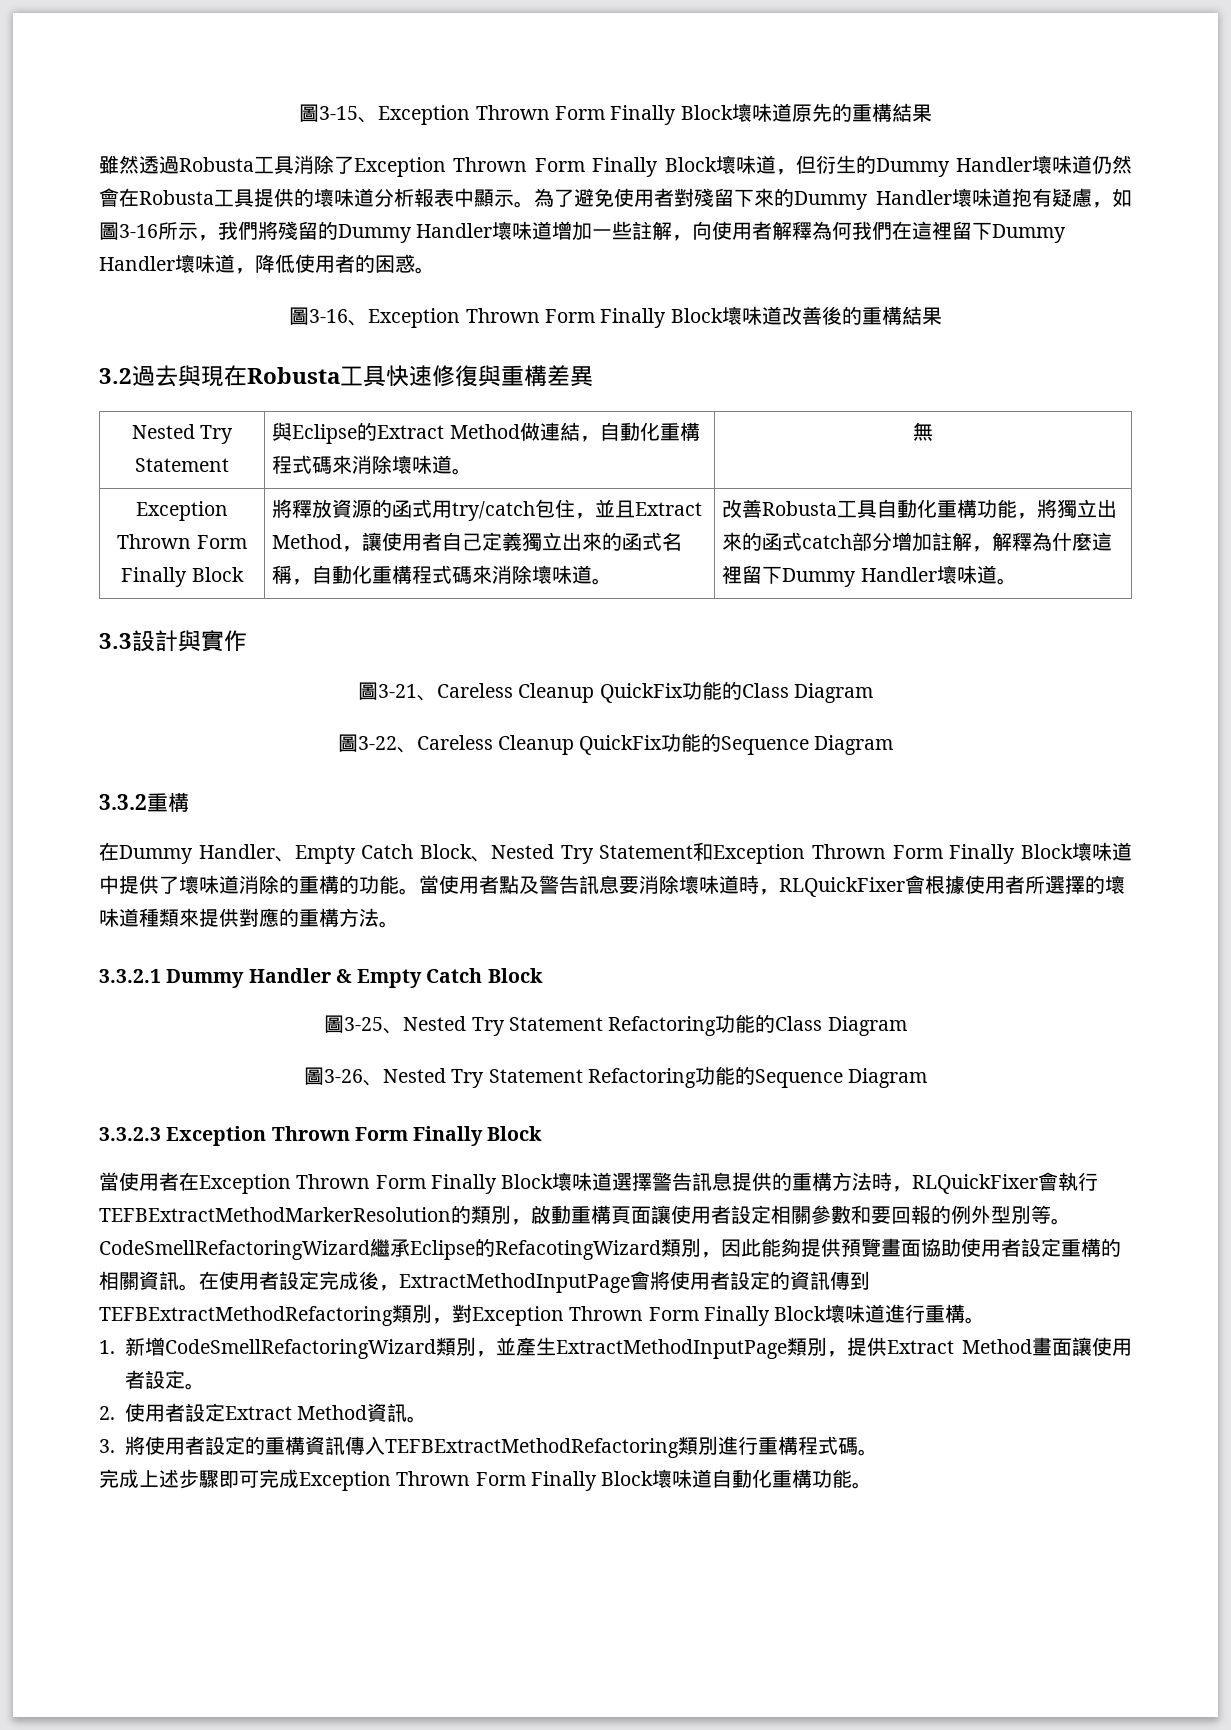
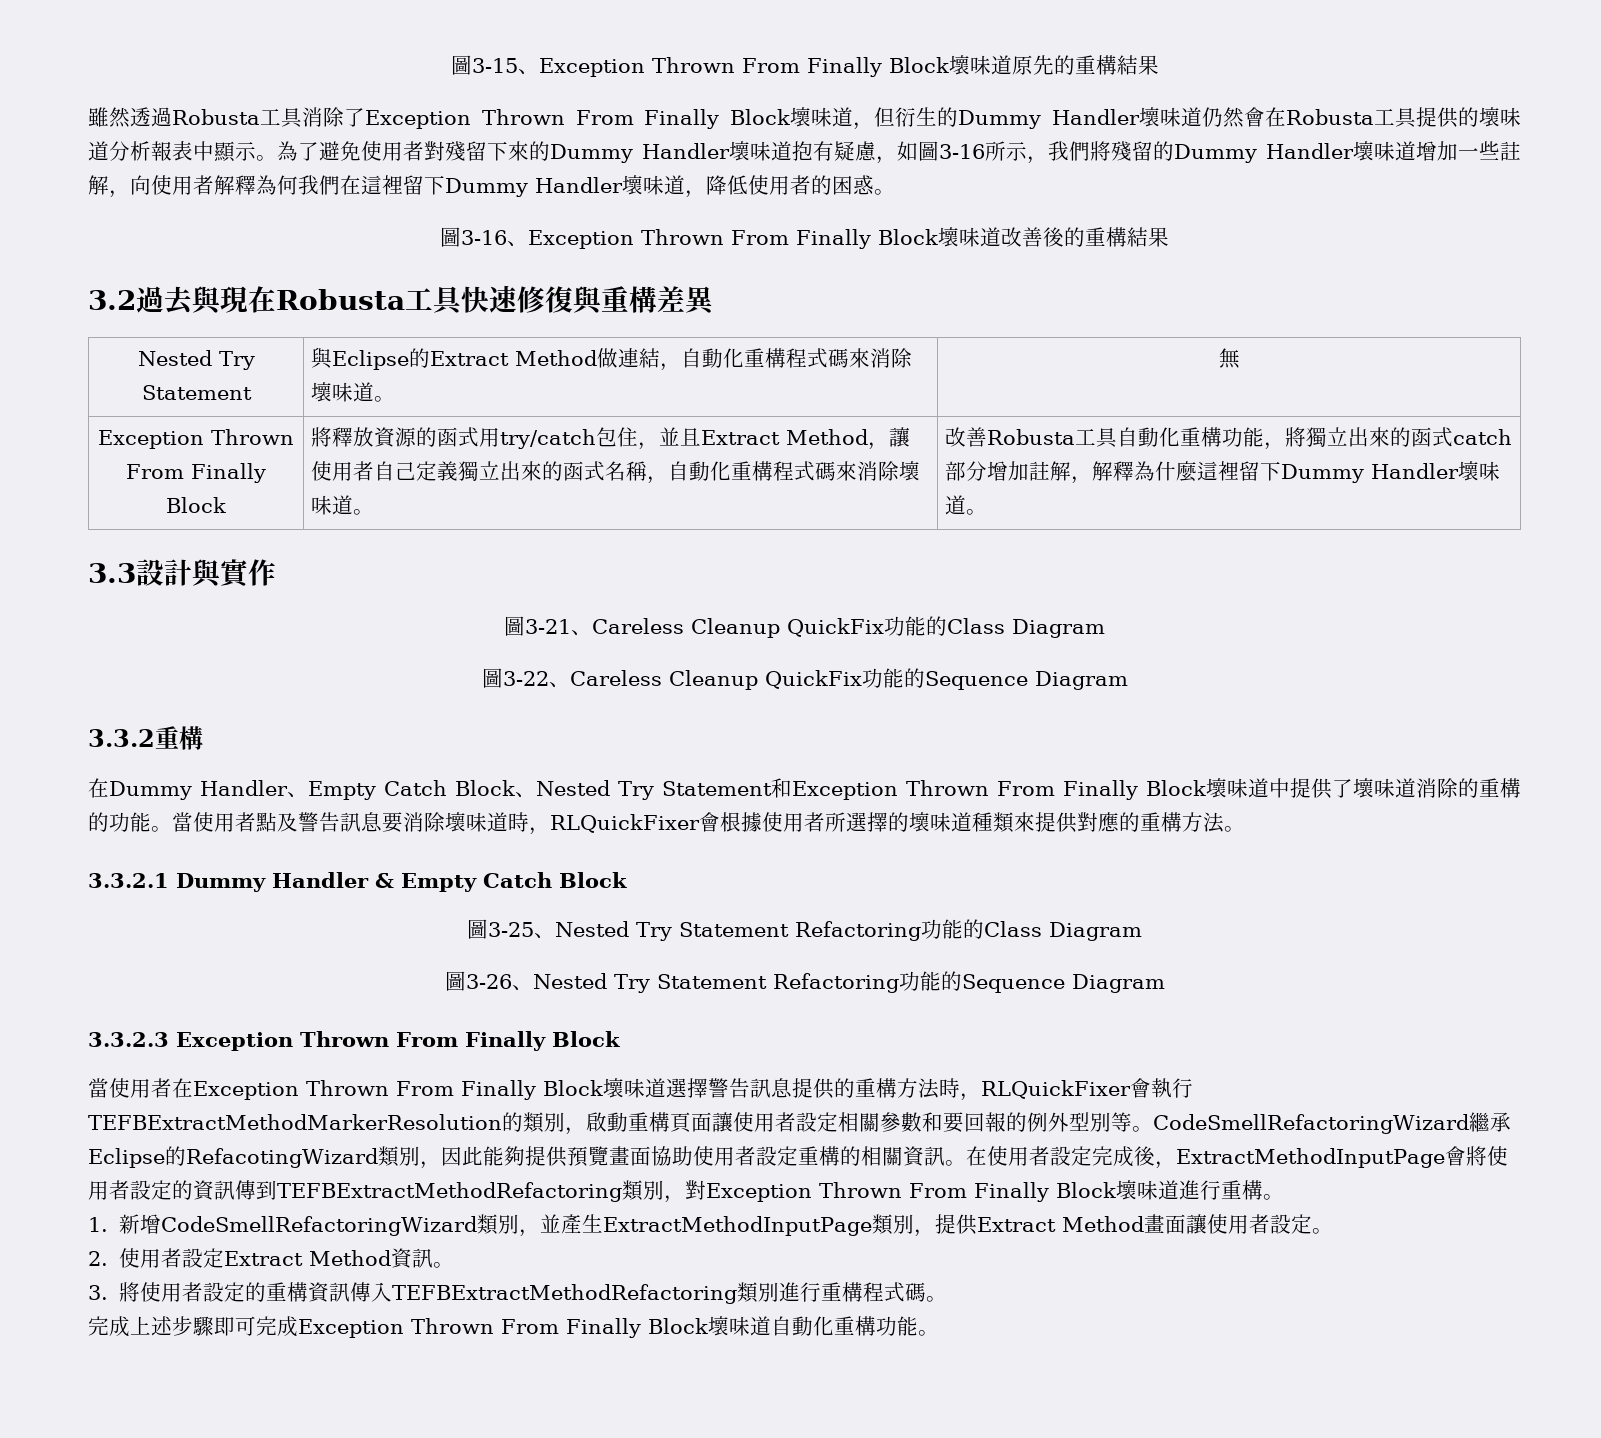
- 圖3-15、Exception Thrown Form Finally Block壞味道原先的重構結果
+ 圖3-15、Exception Thrown From Finally Block壞味道原先的重構結果
- 雖然透過Robusta工具消除了Exception Thrown Form Finally Block壞味道，但衍生的Dummy Handler壞味道仍然會在Robusta工具提供的壞味道分析報表中顯示。
+ 雖然透過Robusta工具消除了Exception Thrown From Finally Block壞味道，但衍生的Dummy Handler壞味道仍然會在Robusta工具提供的壞味道分析報表中顯示。
- 圖3-16、Exception Thrown Form Finally Block壞味道改善後的重構結果
+ 圖3-16、Exception Thrown From Finally Block壞味道改善後的重構結果
  Nested Try Statement | 與Eclipse的Extract Method做連結，自動化重構程式碼來消除壞味道。 | 無
- Exception Thrown Form Finally Block
+ Exception Thrown From Finally Block
- 在Dummy Handler、Empty Catch Block、Nested Try Statement和Exception Thrown Form Finally Block壞味道中提供了壞味道消除的重構的功能。
+ 在Dummy Handler、Empty Catch Block、Nested Try Statement和Exception Thrown From Finally Block壞味道中提供了壞味道消除的重構的功能。
- 3.3.2.3 Exception Thrown Form Finally Block
+ 3.3.2.3 Exception Thrown From Finally Block
- 當使用者在Exception Thrown Form Finally Block壞味道選擇警告訊息提供的重構方法時，RLQuickFixer會執行TEFBExtractMethodMarkerResolution的類別，啟動重構頁面讓使用者設定相關參數和要回報的例外型別等。
+ 當使用者在Exception Thrown From Finally Block壞味道選擇警告訊息提供的重構方法時，RLQuickFixer會執行TEFBExtractMethodMarkerResolution的類別，啟動重構頁面讓使用者設定相關參數和要回報的例外型別等。
- 在使用者設定完成後，ExtractMethodInputPage會將使用者設定的資訊傳到TEFBExtractMethodRefactoring類別，對Exception Thrown Form Finally Block壞味道進行重構。
+ 在使用者設定完成後，ExtractMethodInputPage會將使用者設定的資訊傳到TEFBExtractMethodRefactoring類別，對Exception Thrown From Finally Block壞味道進行重構。
- 完成上述步驟即可完成Exception Thrown Form Finally Block壞味道自動化重構功能。
+ 完成上述步驟即可完成Exception Thrown From Finally Block壞味道自動化重構功能。

